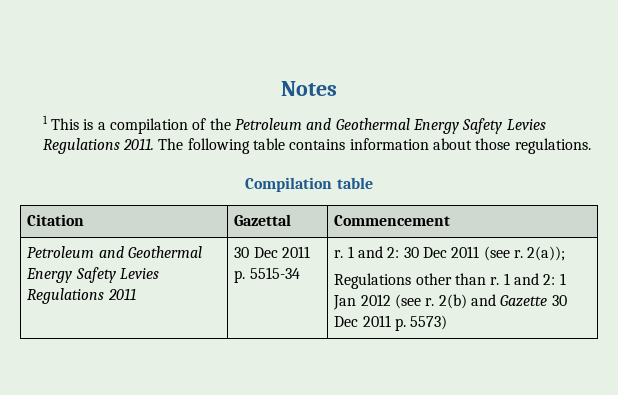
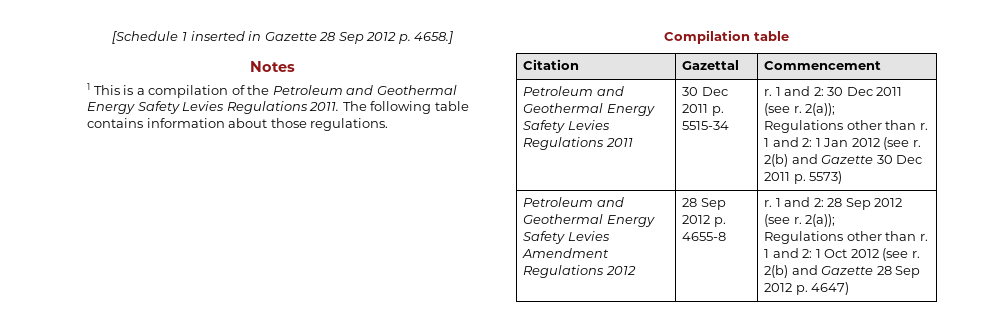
+ [Schedule 1 inserted in Gazette 28 Sep 2012 p. 4658.]
+ Petroleum and Geothermal Energy Safety Levies Amendment Regulations 2012 | 28 Sep 2012 p. 4655-8 | r. 1 and 2: 28 Sep 2012 (see r. 2(a));
+ Regulations other than r. 1 and 2: 1 Oct 2012 (see r. 2(b) and Gazette 28 Sep 2012 p. 4647)

